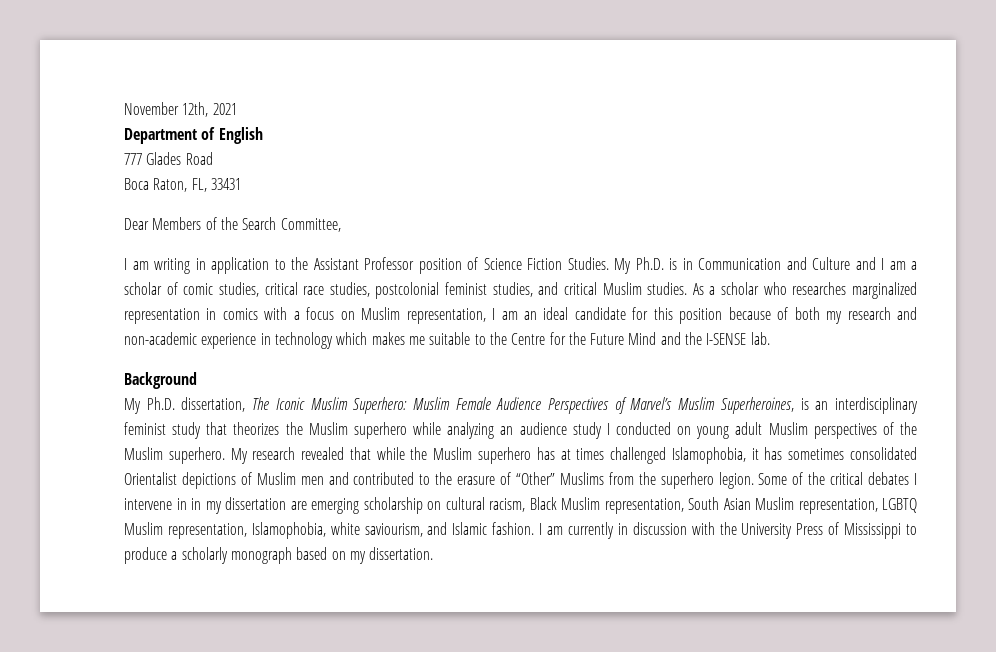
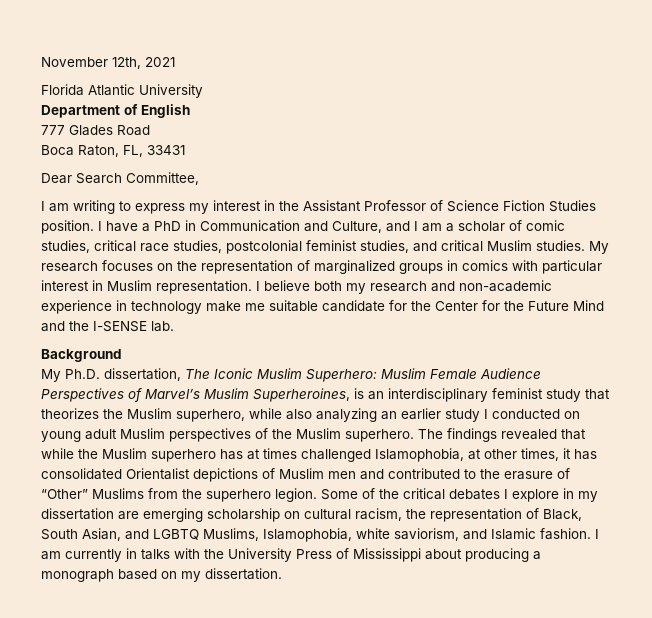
+ Florida Atlantic University
- Dear Members of the Search Committee,
+ Dear Search Committee,
- I am writing in application to the Assistant Professor position of Science Fiction Studies. My Ph.D. is in Communication and Culture and I am a scholar of comic studies, critical race studies, postcolonial feminist studies, and critical Muslim studies.
+ I am writing to express my interest in the Assistant Professor of Science Fiction Studies position. I have a PhD in Communication and Culture, and I am a scholar of comic studies, critical race studies, postcolonial feminist studies, and critical Muslim studies.
- As a scholar who researches marginalized representation in comics with a focus on Muslim representation, I am an ideal candidate for this position because of both my research and non-academic experience in technology which makes me suitable to the Centre for the Future Mind and the I-SENSE lab.
+ My research focuses on the representation of marginalized groups in comics with particular interest in Muslim representation. I believe both my research and non-academic experience in technology make me suitable candidate for the Center for the Future Mind and the I-SENSE lab.
- My Ph.D. dissertation, The Iconic Muslim Superhero: Muslim Female Audience Perspectives of Marvel’s Muslim Superheroines, is an interdisciplinary feminist study that theorizes the Muslim superhero while analyzing an audience study I conducted on young adult Muslim perspectives of the Muslim superhero.
+ My Ph.D. dissertation, The Iconic Muslim Superhero: Muslim Female Audience Perspectives of Marvel’s Muslim Superheroines, is an interdisciplinary feminist study that theorizes the Muslim superhero, while also analyzing an earlier study I conducted on young adult Muslim perspectives of the Muslim superhero.
- My research revealed that while the Muslim superhero has at times challenged Islamophobia, it has sometimes consolidated Orientalist depictions of Muslim men and contributed to the erasure of “Other” Muslims from the superhero legion.
+ The findings revealed that while the Muslim superhero has at times challenged Islamophobia, at other times, it has consolidated Orientalist depictions of Muslim men and contributed to the erasure of “Other” Muslims from the superhero legion.
- Some of the critical debates I intervene in in my dissertation are emerging scholarship on cultural racism, Black Muslim representation, South Asian Muslim representation, LGBTQ Muslim representation, Islamophobia, white saviourism, and Islamic fashion.
+ Some of the critical debates I explore in my dissertation are emerging scholarship on cultural racism, the representation of Black, South Asian, and LGBTQ Muslims, Islamophobia, white saviorism, and Islamic fashion.
- I am currently in discussion with the University Press of Mississippi to produce a scholarly monograph based on my dissertation.
+ I am currently in talks with the University Press of Mississippi about producing a monograph based on my dissertation.

